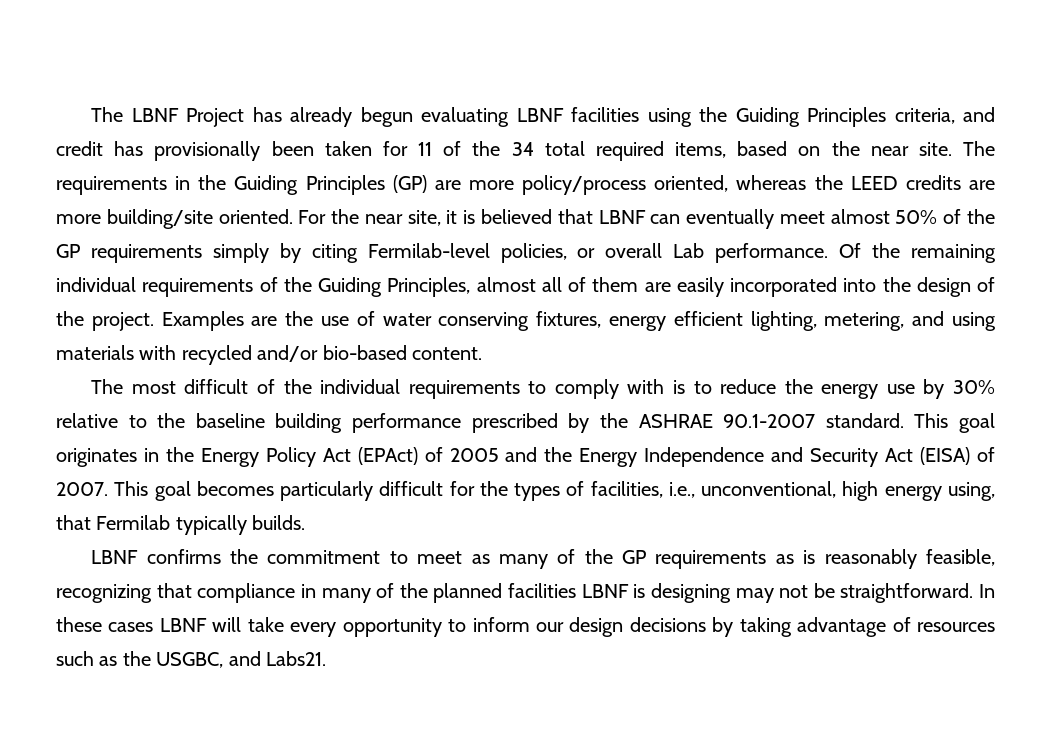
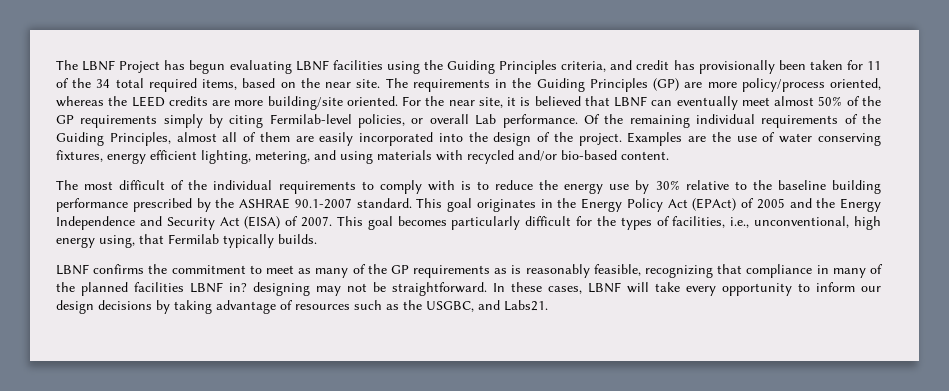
- The LBNF Project has already begun evaluating LBNF facilities using the Guiding Principles criteria, and credit has provisionally been taken for 11 of the 34 total required items, based on the near site.
+ The LBNF Project has begun evaluating LBNF facilities using the Guiding Principles criteria, and credit has provisionally been taken for 11 of the 34 total required items, based on the near site.
- LBNF confirms the commitment to meet as many of the GP requirements as is reasonably feasible, recognizing that compliance in many of the planned facilities LBNF is designing may not be straightforward.
+ LBNF confirms the commitment to meet as many of the GP requirements as is reasonably feasible, recognizing that compliance in many of the planned facilities LBNF in? designing may not be straightforward.
- In these cases LBNF will take every opportunity to inform our design decisions by taking advantage of resources such as the USGBC, and Labs21.
+ In these cases, LBNF will take every opportunity to inform our design decisions by taking advantage of resources such as the USGBC, and Labs21.

